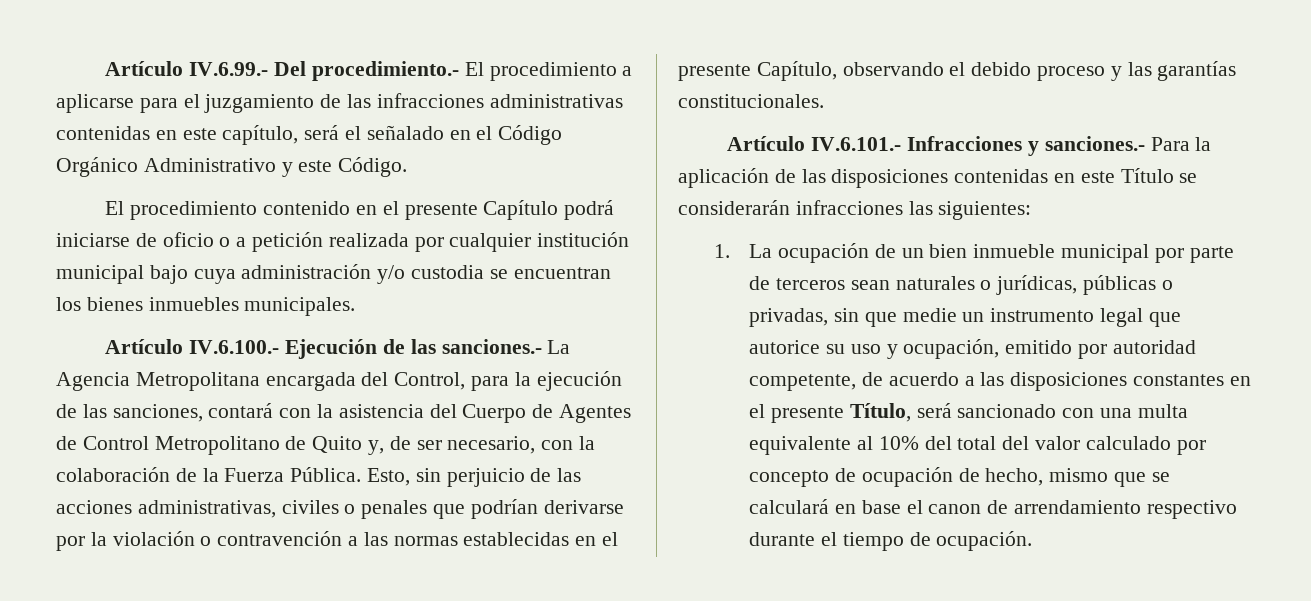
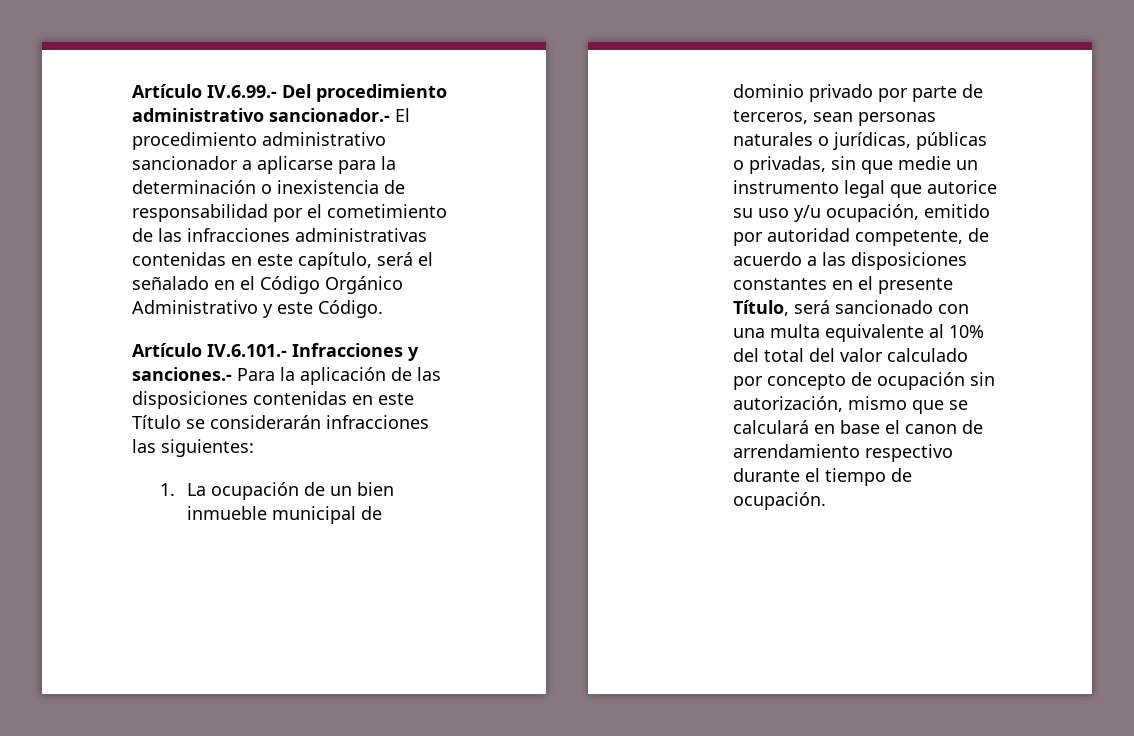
- Artículo IV.6.99.- Del procedimiento.- El procedimiento a aplicarse para el juzgamiento de las infracciones administrativas contenidas en este capítulo, será el señalado en el Código Orgánico Administrativo y este Código.
+ Artículo IV.6.99.- Del procedimiento administrativo sancionador.- El procedimiento administrativo sancionador a aplicarse para la determinación o inexistencia de responsabilidad por el cometimiento de las infracciones administrativas contenidas en este capítulo, será el señalado en el Código Orgánico Administrativo y este Código.
- El procedimiento contenido en el presente Capítulo podrá iniciarse de oficio o a petición realizada por cualquier institución municipal bajo cuya administración y/o custodia se encuentran los bienes inmuebles municipales.
- Artículo IV.6.100.- Ejecución de las sanciones.- La Agencia Metropolitana encargada del Control, para la ejecución de las sanciones, contará con la asistencia del Cuerpo de Agentes de Control Metropolitano de Quito y, de ser necesario, con la colaboración de la Fuerza Pública. Esto, sin perjuicio de las acciones administrativas, civiles o penales que podrían derivarse por la violación o contravención a las normas establecidas en el presente Capítulo, observando el debido proceso y las garantías constitucionales.
- 1. La ocupación de un bien inmueble municipal por parte de terceros sean naturales o jurídicas, públicas o privadas, sin que medie un instrumento legal que autorice su uso y ocupación, emitido por autoridad competente, de acuerdo a las disposiciones constantes en el presente Título, será sancionado con una multa equivalente al 10% del total del valor calculado por concepto de ocupación de hecho, mismo que se calculará en base el canon de arrendamiento respectivo durante el tiempo de ocupación.
+ 1. La ocupación de un bien inmueble municipal de dominio privado por parte de terceros, sean personas naturales o jurídicas, públicas o privadas, sin que medie un instrumento legal que autorice su uso y/u ocupación, emitido por autoridad competente, de acuerdo a las disposiciones constantes en el presente Título, será sancionado con una multa equivalente al 10% del total del valor calculado por concepto de ocupación sin autorización, mismo que se calculará en base el canon de arrendamiento respectivo durante el tiempo de ocupación.

